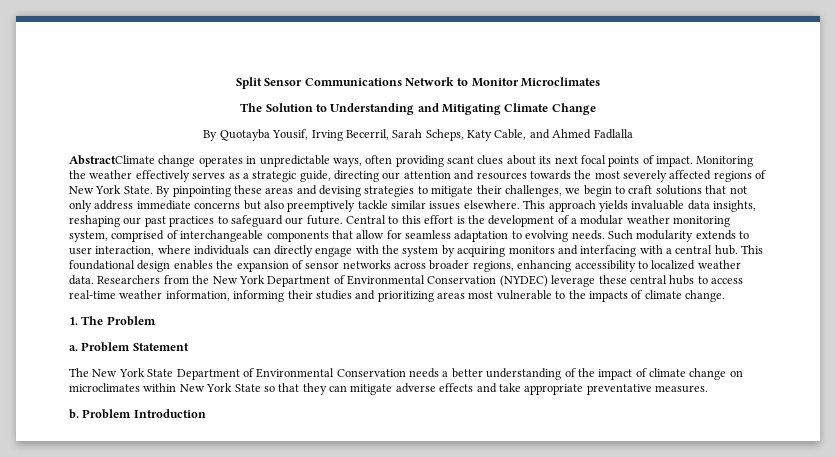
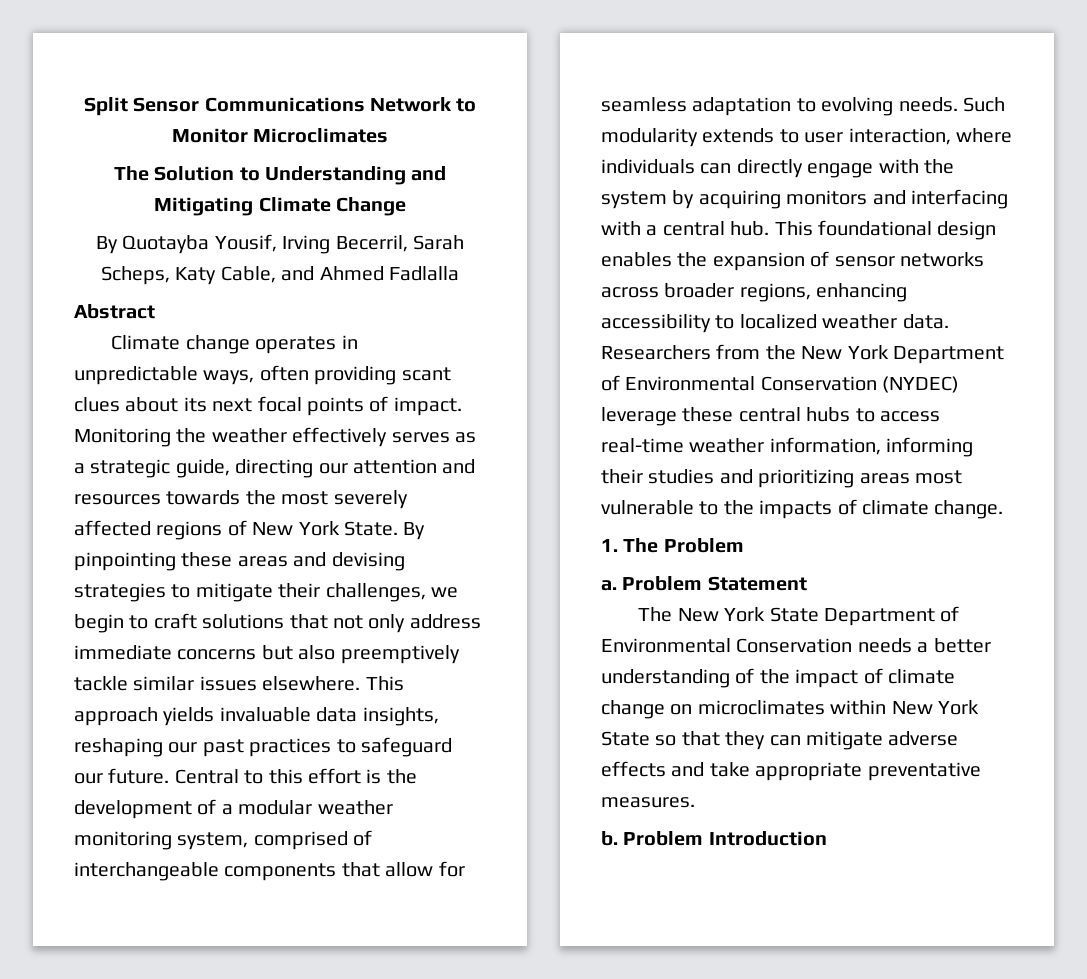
- AbstractClimate change operates in unpredictable ways, often providing scant clues about its next focal points of impact.
+ Abstract
+ Climate change operates in unpredictable ways, often providing scant clues about its next focal points of impact.

